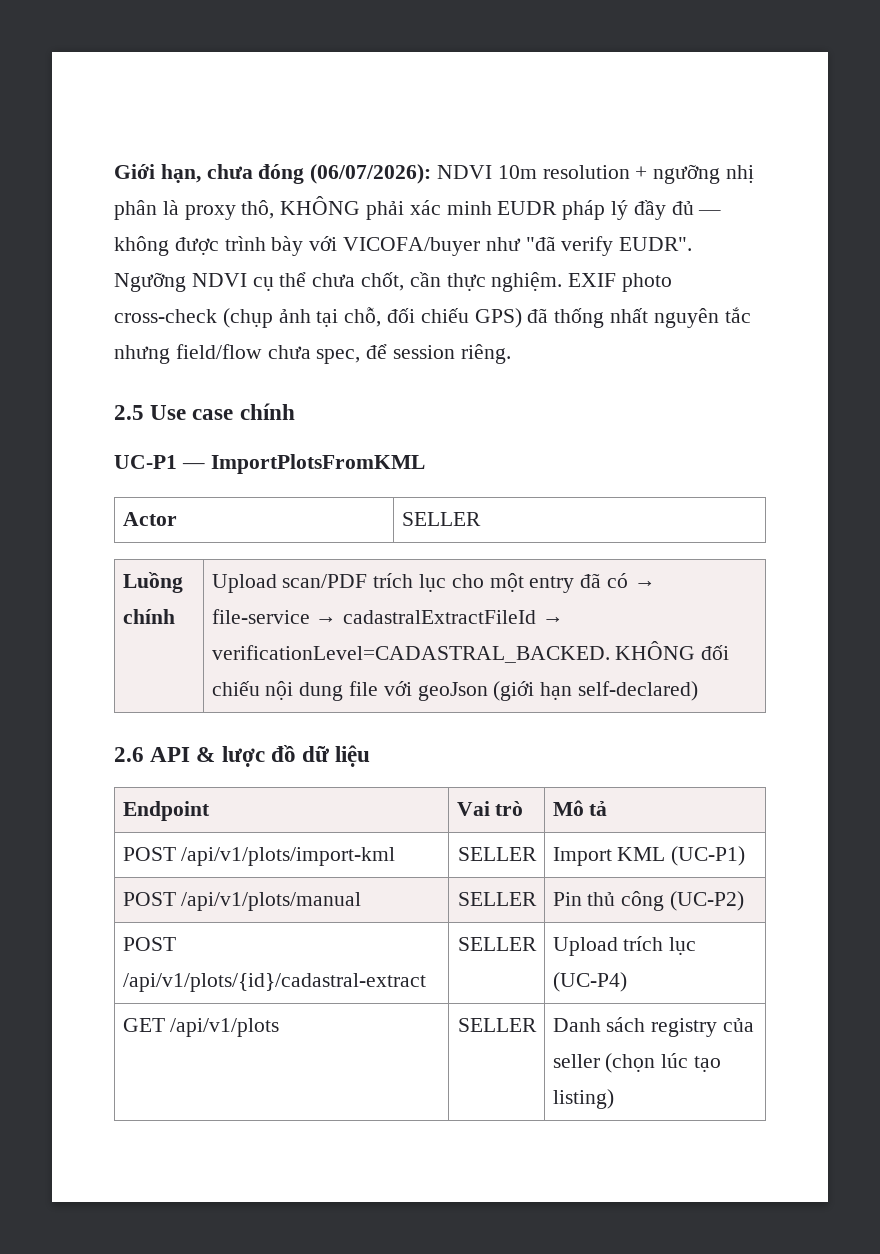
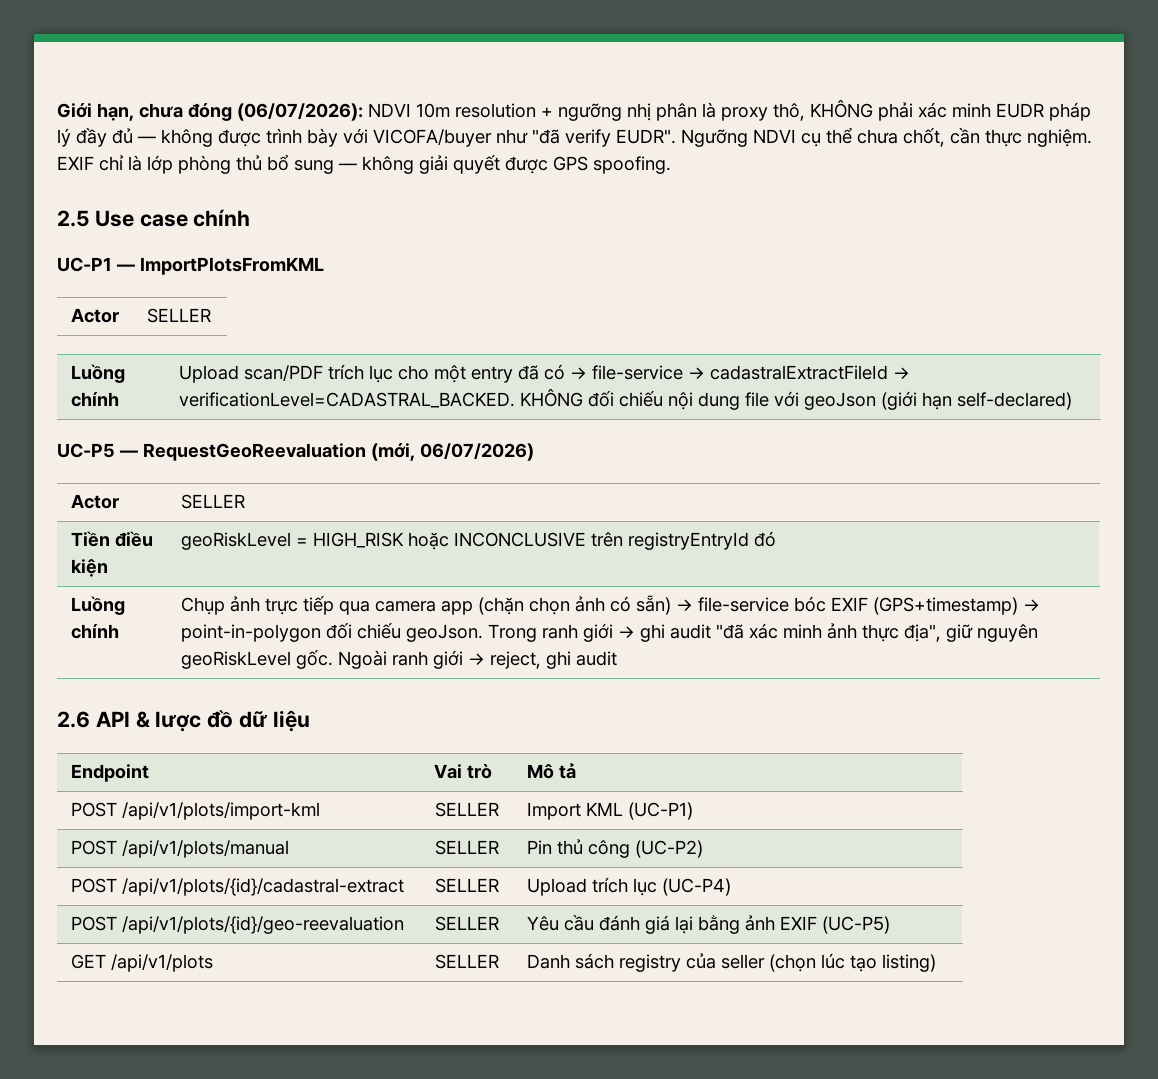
- EXIF photo cross-check (chụp ảnh tại chỗ, đối chiếu GPS) đã thống nhất nguyên tắc nhưng field/flow chưa spec, để session riêng.
+ EXIF chỉ là lớp phòng thủ bổ sung — không giải quyết được GPS spoofing.
+ UC-P5 — RequestGeoReevaluation (mới, 06/07/2026)
+ Actor | SELLER
+ Tiền điều kiện | geoRiskLevel = HIGH_RISK hoặc INCONCLUSIVE trên registryEntryId đó
+ Luồng chính | Chụp ảnh trực tiếp qua camera app (chặn chọn ảnh có sẵn) → file-service bóc EXIF (GPS+timestamp) → point-in-polygon đối chiếu geoJson. Trong ranh giới → ghi audit "đã xác minh ảnh thực địa", giữ nguyên geoRiskLevel gốc. Ngoài ranh giới → reject, ghi audit
+ POST /api/v1/plots/{id}/geo-reevaluation | SELLER | Yêu cầu đánh giá lại bằng ảnh EXIF (UC-P5)

